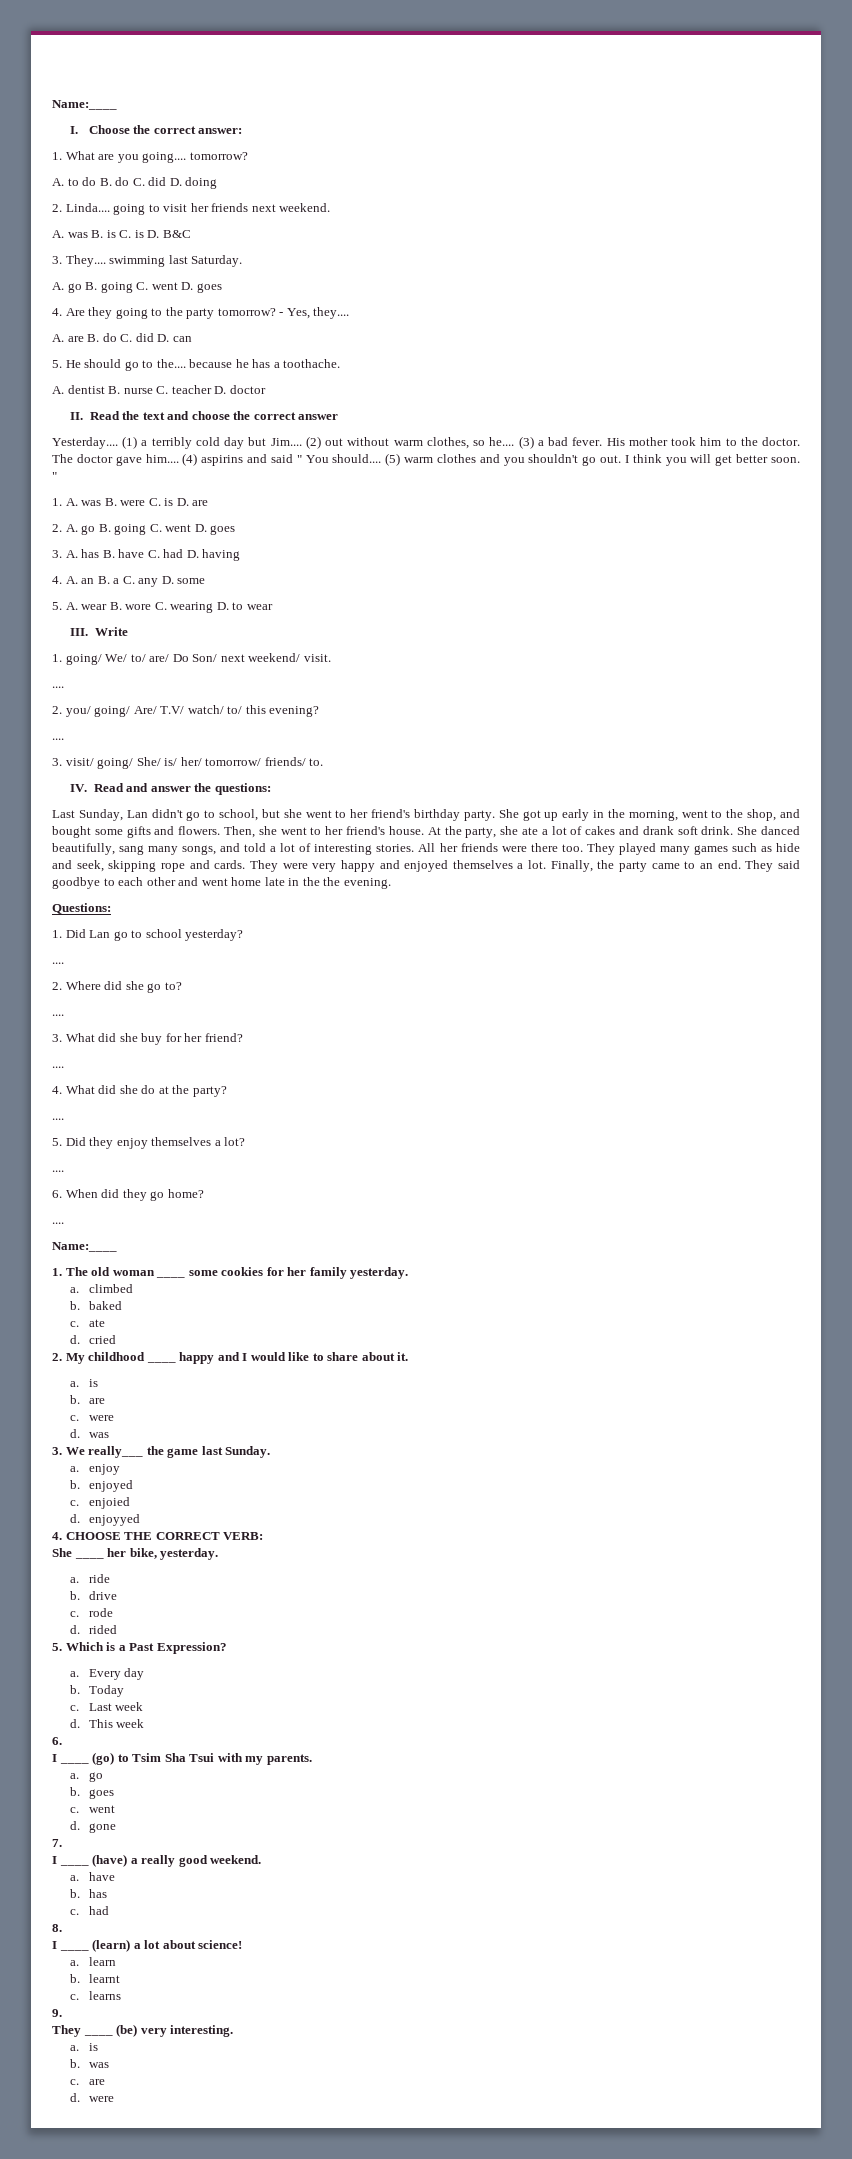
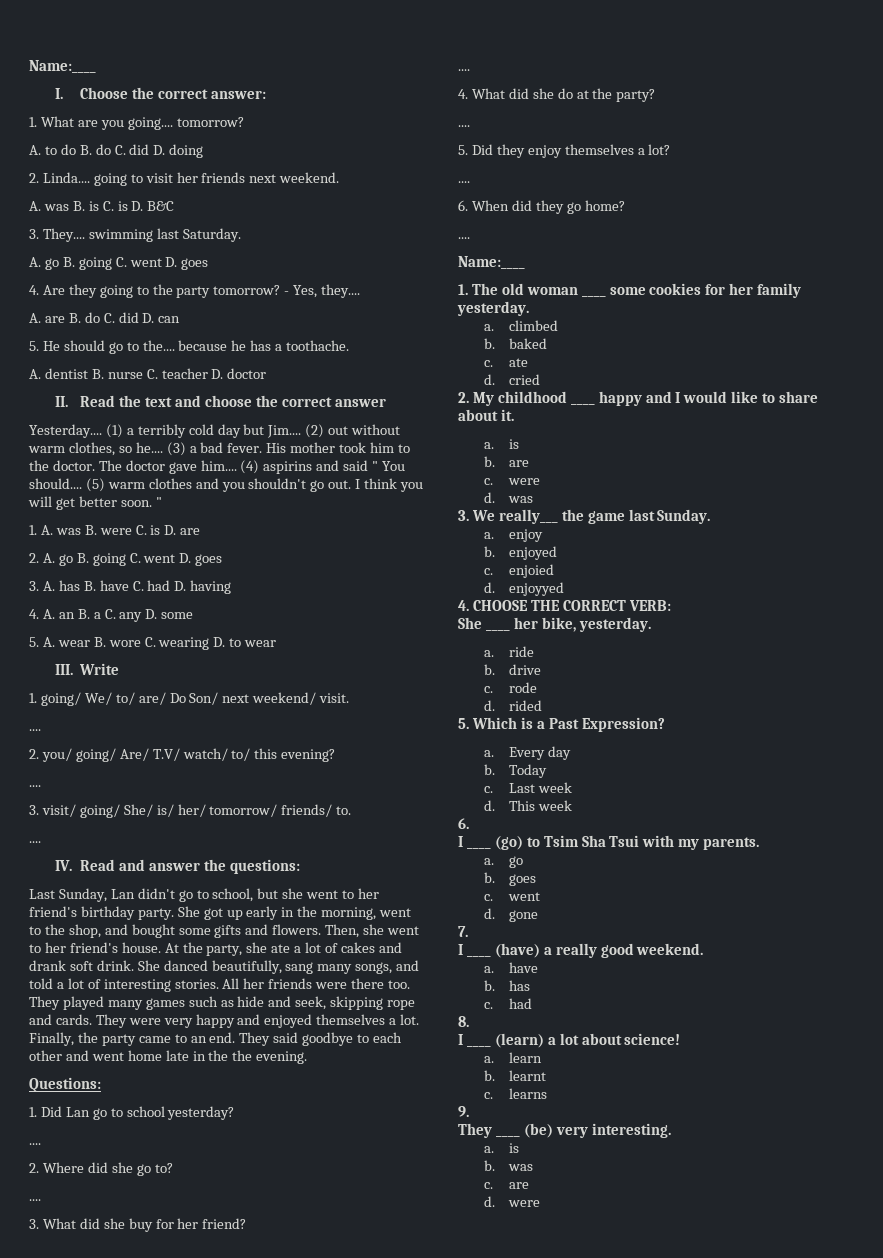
  3. visit/ going/ She/ is/ her/ tomorrow/ friends/ to.
+ ....

